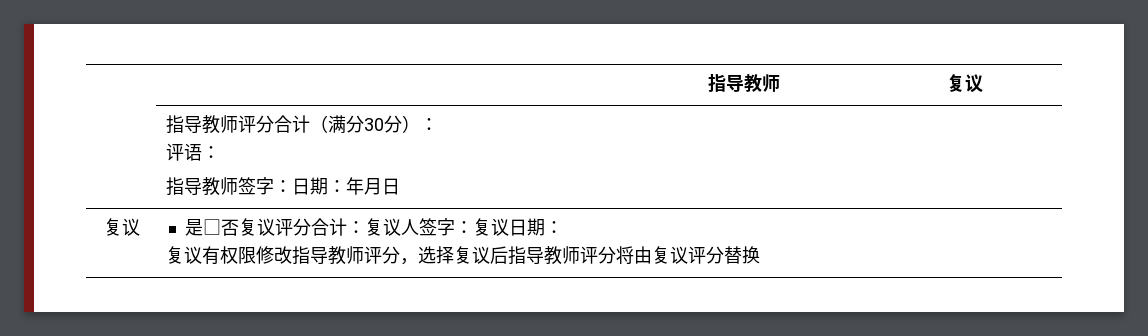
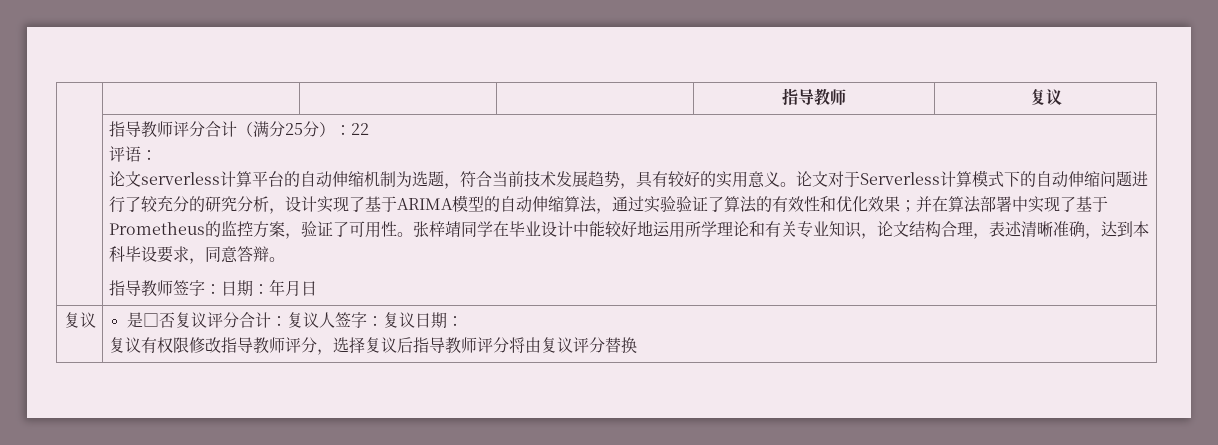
- 指导教师评分合计（满分30分）：
+ 指导教师评分合计（满分25分）：22
+ 论文serverless计算平台的自动伸缩机制为选题，符合当前技术发展趋势，具有较好的实用意义。论文对于Serverless计算模式下的自动伸缩问题进行了较充分的研究分析，设计实现了基于ARIMA模型的自动伸缩算法，通过实验验证了算法的有效性和优化效果；并在算法部署中实现了基于Prometheus的监控方案，验证了可用性。张梓靖同学在毕业设计中能较好地运用所学理论和有关专业知识，论文结构合理，表述清晰准确，达到本科毕设要求，同意答辩。

